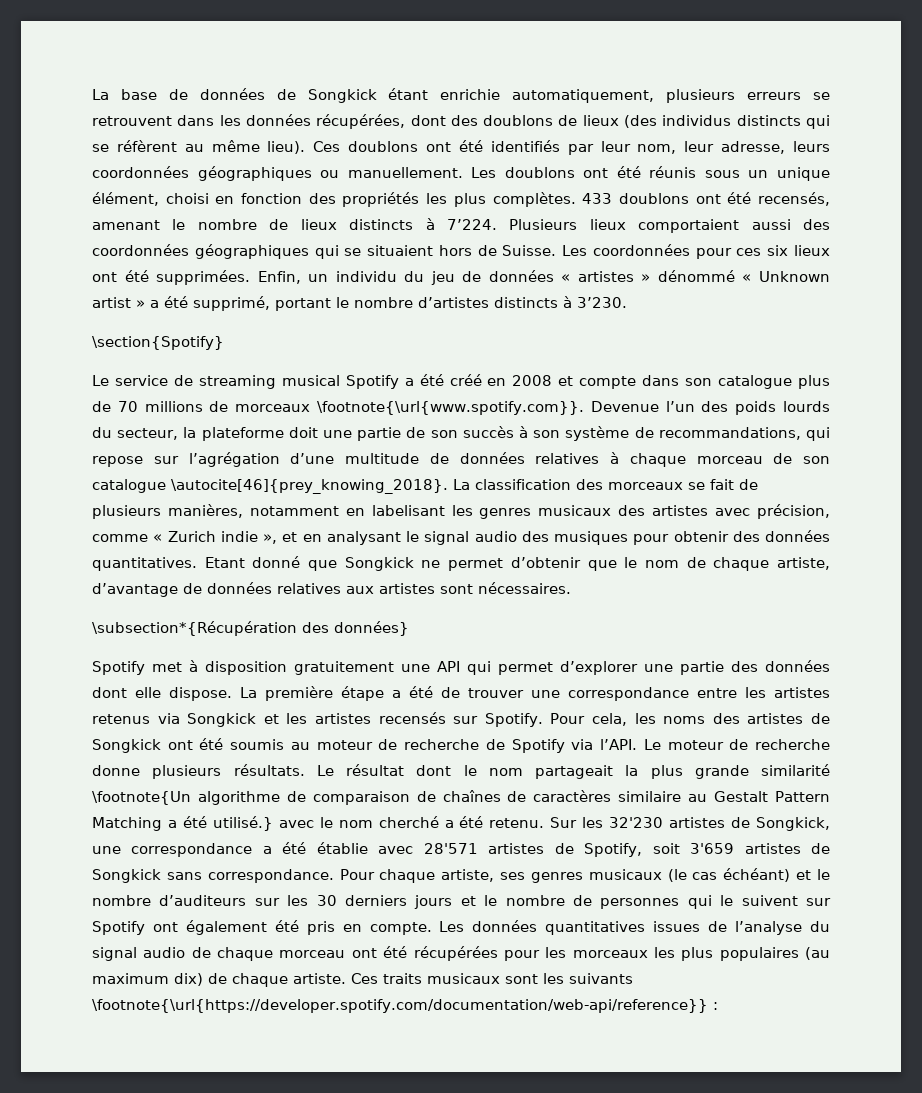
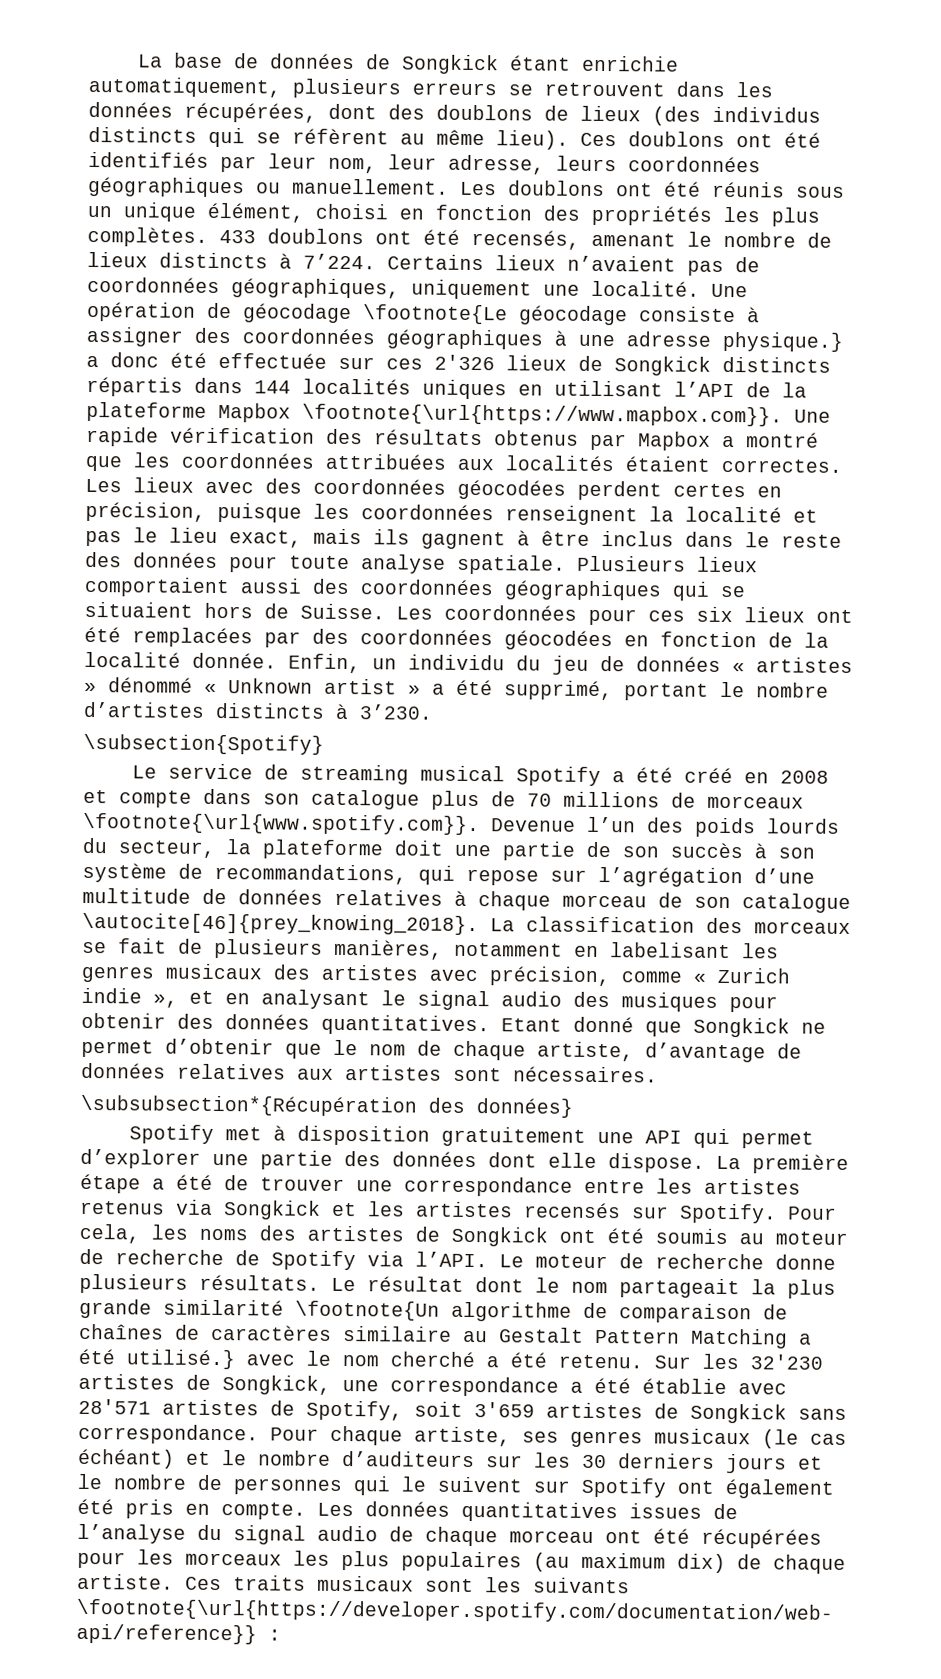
+ Certains lieux n’avaient pas de coordonnées géographiques, uniquement une localité. Une opération de géocodage \footnote{Le géocodage consiste à assigner des coordonnées géographiques à une adresse physique.} a donc été effectuée sur ces 2'326 lieux de Songkick distincts répartis dans 144 localités uniques en utilisant l’API de la plateforme Mapbox \footnote{\url{https://www.mapbox.com}}. Une rapide vérification des résultats obtenus par Mapbox a montré que les coordonnées attribuées aux localités étaient correctes. Les lieux avec des coordonnées géocodées perdent certes en précision, puisque les coordonnées renseignent la localité et pas le lieu exact, mais ils gagnent à être inclus dans le reste des données pour toute analyse spatiale.
- Les coordonnées pour ces six lieux ont été supprimées.
+ Les coordonnées pour ces six lieux ont été remplacées par des coordonnées géocodées en fonction de la localité donnée.
- \section{Spotify}
+ \subsection{Spotify}
- \subsection*{Récupération des données}
+ \subsubsection*{Récupération des données}

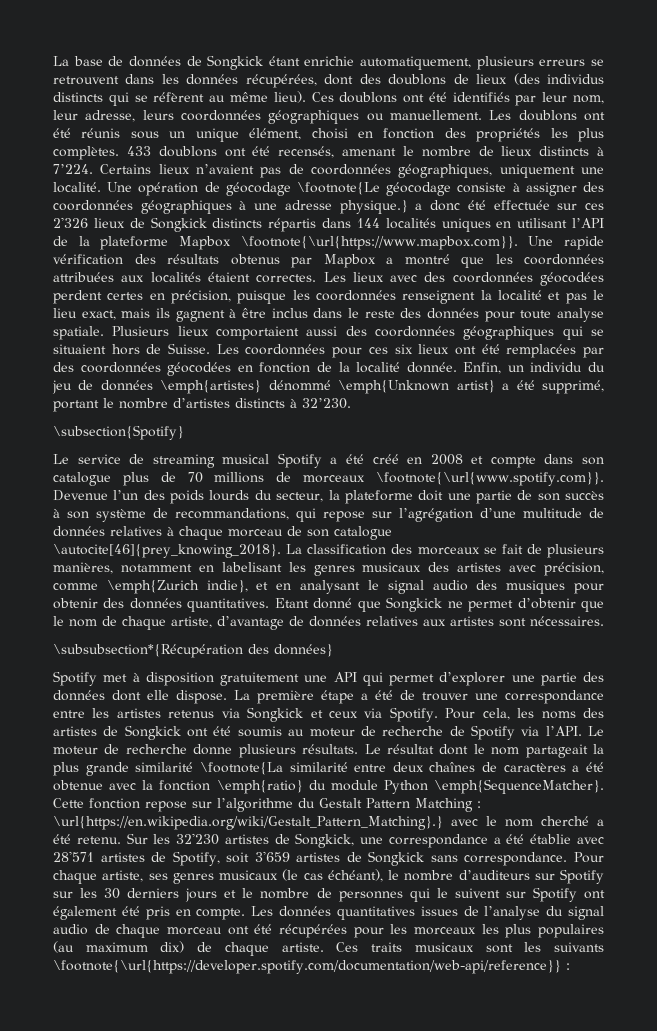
- Enfin, un individu du jeu de données « artistes » dénommé « Unknown artist » a été supprimé, portant le nombre d’artistes distincts à 3’230.
+ Enfin, un individu du jeu de données \emph{artistes} dénommé \emph{Unknown artist} a été supprimé, portant le nombre d’artistes distincts à 32’230.
- La classification des morceaux se fait de plusieurs manières, notamment en labelisant les genres musicaux des artistes avec précision, comme « Zurich indie », et en analysant le signal audio des musiques pour obtenir des données quantitatives.
+ La classification des morceaux se fait de plusieurs manières, notamment en labelisant les genres musicaux des artistes avec précision, comme \emph{Zurich indie}, et en analysant le signal audio des musiques pour obtenir des données quantitatives.
- La première étape a été de trouver une correspondance entre les artistes retenus via Songkick et les artistes recensés sur Spotify.
+ La première étape a été de trouver une correspondance entre les artistes retenus via Songkick et ceux via Spotify.
- Le résultat dont le nom partageait la plus grande similarité \footnote{Un algorithme de comparaison de chaînes de caractères similaire au Gestalt Pattern Matching a été utilisé.} avec le nom cherché a été retenu.
+ Le résultat dont le nom partageait la plus grande similarité \footnote{La similarité entre deux chaînes de caractères a été obtenue avec la fonction \emph{ratio} du module Python \emph{SequenceMatcher}. Cette fonction repose sur l’algorithme du Gestalt Pattern Matching : \url{https://en.wikipedia.org/wiki/Gestalt_Pattern_Matching}.} avec le nom cherché a été retenu.
- Pour chaque artiste, ses genres musicaux (le cas échéant) et le nombre d’auditeurs sur les 30 derniers jours et le nombre de personnes qui le suivent sur Spotify ont également été pris en compte.
+ Pour chaque artiste, ses genres musicaux (le cas échéant), le nombre d’auditeurs sur Spotify sur les 30 derniers jours et le nombre de personnes qui le suivent sur Spotify ont également été pris en compte.

